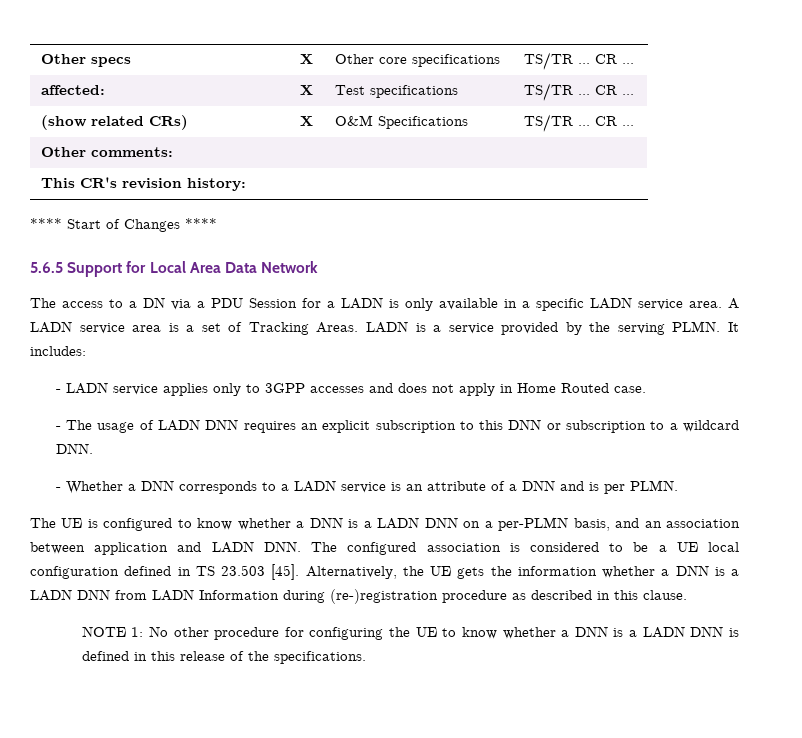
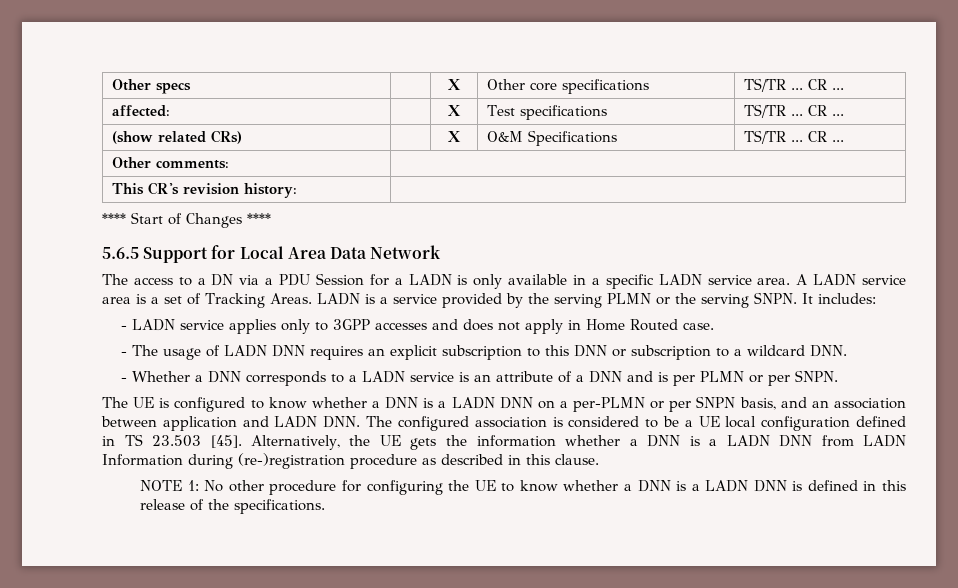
- LADN is a service provided by the serving PLMN.
+ LADN is a service provided by the serving PLMN or the serving SNPN.
- - Whether a DNN corresponds to a LADN service is an attribute of a DNN and is per PLMN.
+ - Whether a DNN corresponds to a LADN service is an attribute of a DNN and is per PLMN or per SNPN.
- The UE is configured to know whether a DNN is a LADN DNN on a per-PLMN basis, and an association between application and LADN DNN. The configured association is considered to be a UE local configuration defined in TS 23.503 [45].
+ The UE is configured to know whether a DNN is a LADN DNN on a per-PLMN or per SNPN basis, and an association between application and LADN DNN. The configured association is considered to be a UE local configuration defined in TS 23.503 [45].

